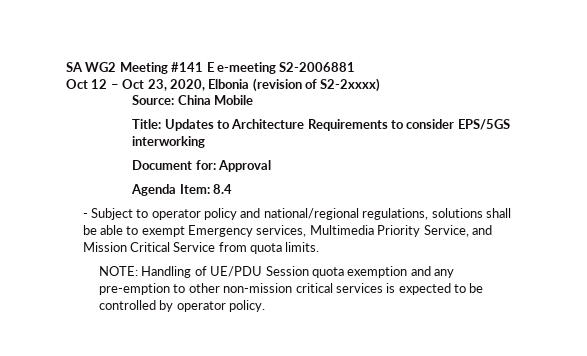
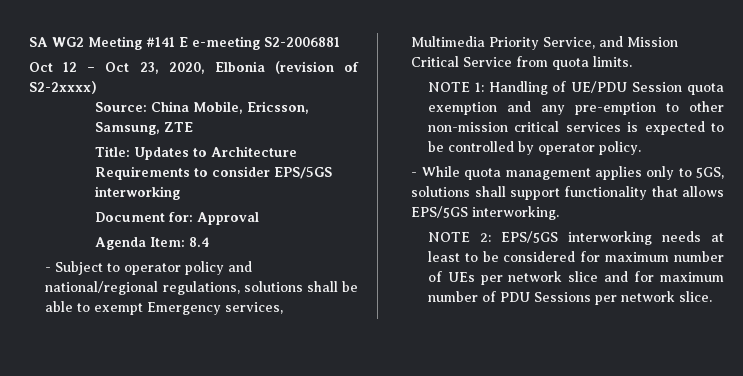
- Source: China Mobile
+ Source: China Mobile, Ericsson, Samsung, ZTE
- NOTE: Handling of UE/PDU Session quota exemption and any pre-emption to other non-mission critical services is expected to be controlled by operator policy.
+ NOTE 1: Handling of UE/PDU Session quota exemption and any pre-emption to other non-mission critical services is expected to be controlled by operator policy.
+ - While quota management applies only to 5GS, solutions shall support functionality that allows EPS/5GS interworking.
+ NOTE 2: EPS/5GS interworking needs at least to be considered for maximum number of UEs per network slice and for maximum number of PDU Sessions per network slice.

